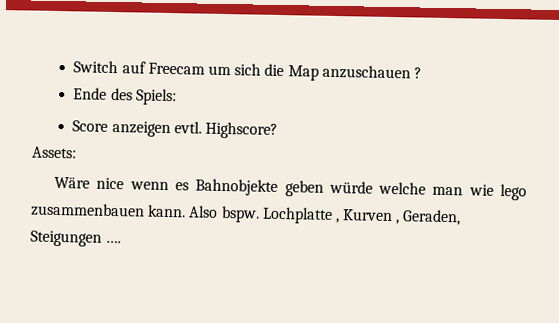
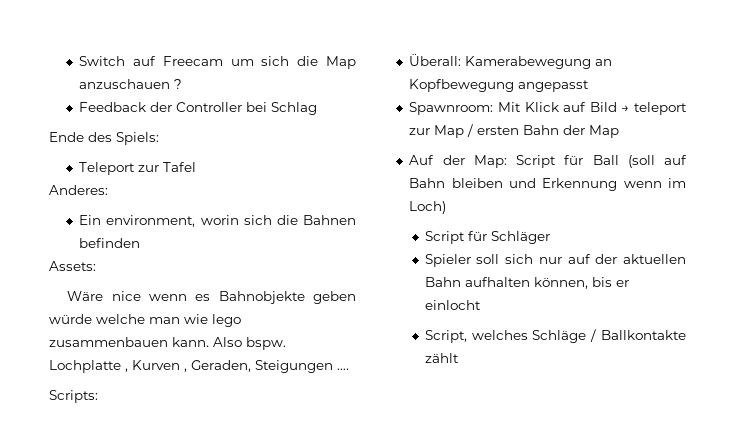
+ Feedback der Controller bei Schlag
  Ende des Spiels:
- Score anzeigen evtl. Highscore?
+ Teleport zur Tafel
+ Anderes:
+ Ein environment, worin sich die Bahnen befinden
+ Scripts:
+ Überall: Kamerabewegung an Kopfbewegung angepasst
+ Spawnroom: Mit Klick auf Bild → teleport zur Map / ersten Bahn der Map
+ Auf der Map: Script für Ball (soll auf Bahn bleiben und Erkennung wenn im Loch)
+ Script für Schläger
+ Spieler soll sich nur auf der aktuellen Bahn aufhalten können, bis er einlocht
+ Script, welches Schläge / Ballkontakte zählt

